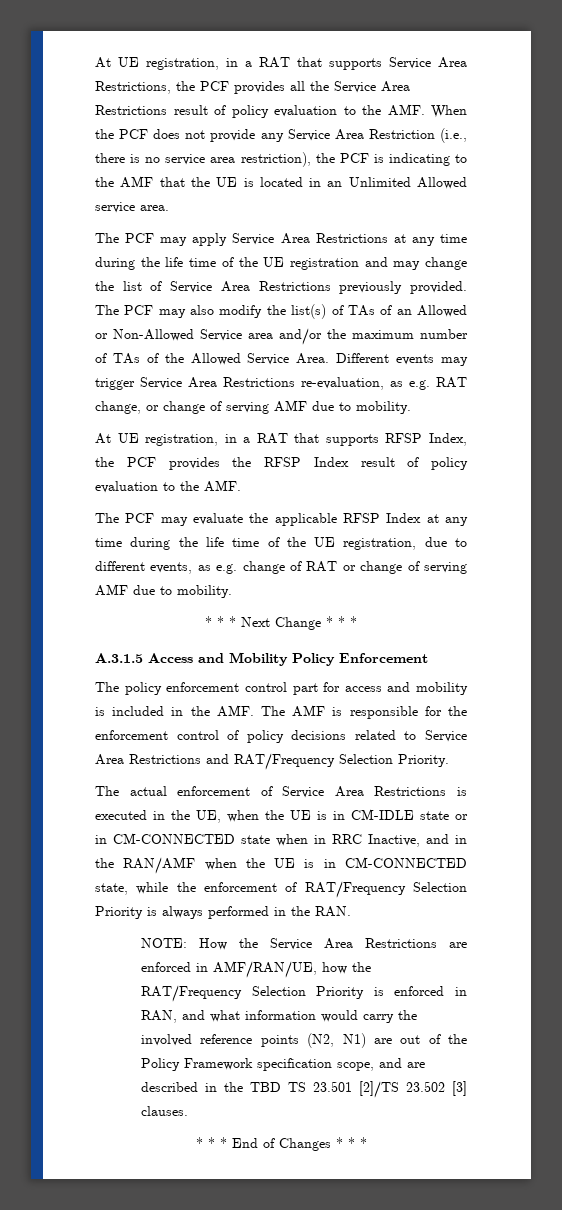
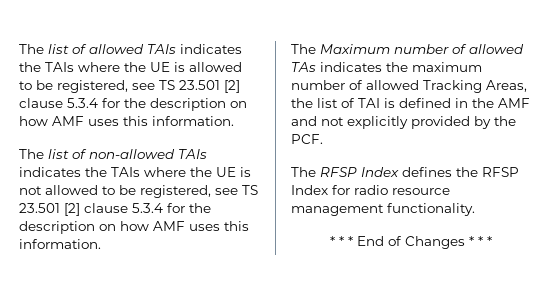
- At UE registration, in a RAT that supports Service Area Restrictions, the PCF provides all the Service Area Restrictions result of policy evaluation to the AMF. When the PCF does not provide any Service Area Restriction (i.e., there is no service area restriction), the PCF is indicating to the AMF that the UE is located in an Unlimited Allowed service area.
- The PCF may apply Service Area Restrictions at any time during the life time of the UE registration and may change the list of Service Area Restrictions previously provided. The PCF may also modify the list(s) of TAs of an Allowed or Non-Allowed Service area and/or the maximum number of TAs of the Allowed Service Area. Different events may trigger Service Area Restrictions re-evaluation, as e.g. RAT change, or change of serving AMF due to mobility.
- At UE registration, in a RAT that supports RFSP Index, the PCF provides the RFSP Index result of policy evaluation to the AMF.
- The PCF may evaluate the applicable RFSP Index at any time during the life time of the UE registration, due to different events, as e.g. change of RAT or change of serving AMF due to mobility.
- * * * Next Change * * *
- A.3.1.5 Access and Mobility Policy Enforcement
- The policy enforcement control part for access and mobility is included in the AMF. The AMF is responsible for the enforcement control of policy decisions related to Service Area Restrictions and RAT/Frequency Selection Priority.
- The actual enforcement of Service Area Restrictions is executed in the UE, when the UE is in CM-IDLE state or in CM-CONNECTED state when in RRC Inactive, and in the RAN/AMF when the UE is in CM-CONNECTED state, while the enforcement of RAT/Frequency Selection Priority is always performed in the RAN.
- NOTE: How the Service Area Restrictions are enforced in AMF/RAN/UE, how the RAT/Frequency Selection Priority is enforced in RAN, and what information would carry the involved reference points (N2, N1) are out of the Policy Framework specification scope, and are described in the TBD TS 23.501 [2]/TS 23.502 [3] clauses.
+ The list of allowed TAIs indicates the TAIs where the UE is allowed to be registered, see TS 23.501 [2] clause 5.3.4 for the description on how AMF uses this information.
+ The list of non-allowed TAIs indicates the TAIs where the UE is not allowed to be registered, see TS 23.501 [2] clause 5.3.4 for the description on how AMF uses this information.
+ The Maximum number of allowed TAs indicates the maximum number of allowed Tracking Areas, the list of TAI is defined in the AMF and not explicitly provided by the PCF.
+ The RFSP Index defines the RFSP Index for radio resource management functionality.

